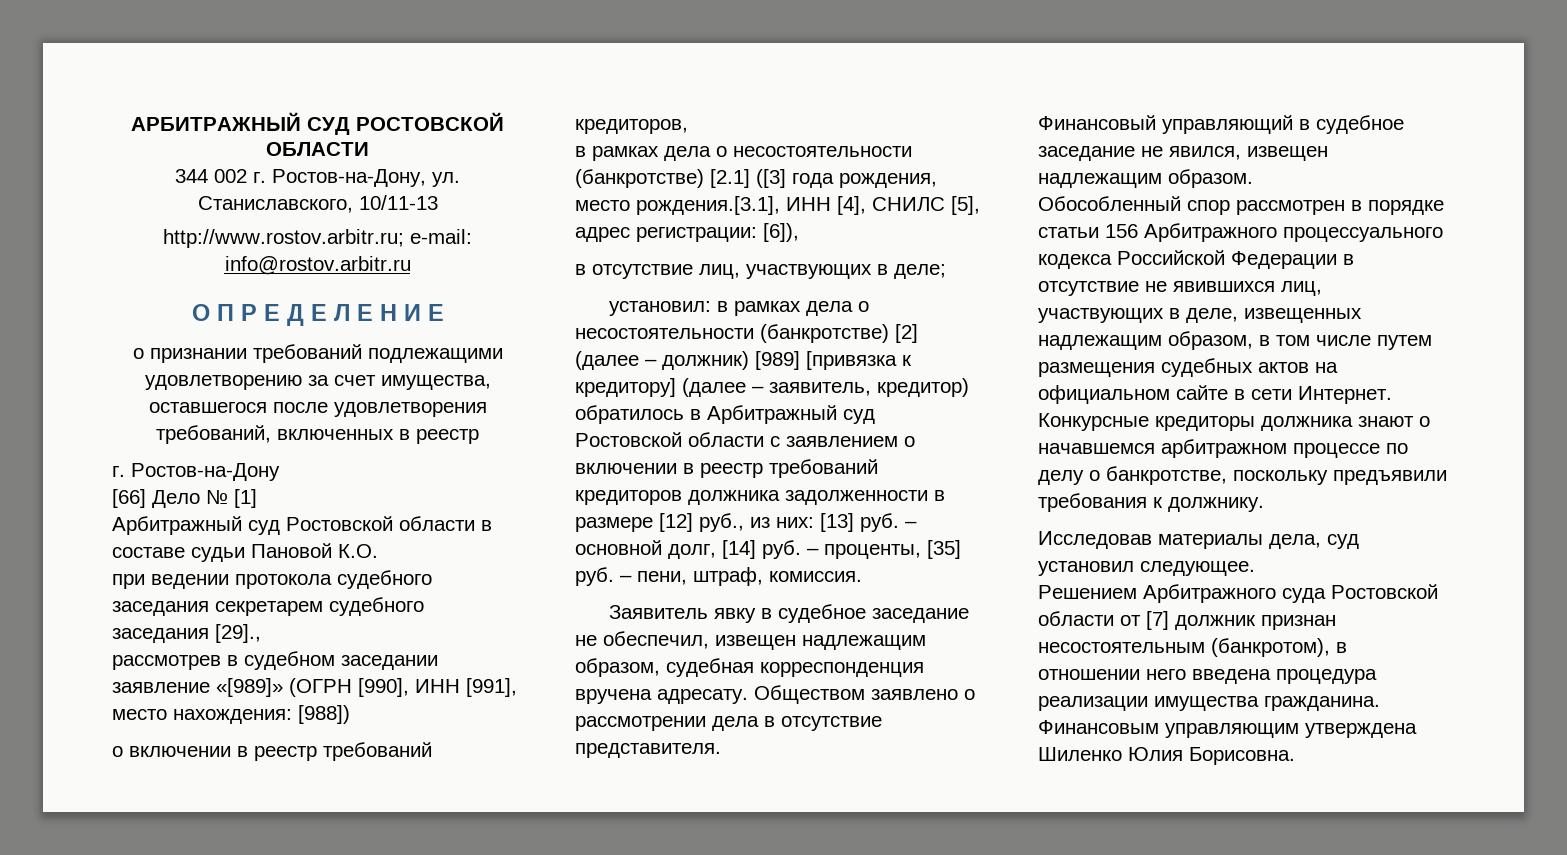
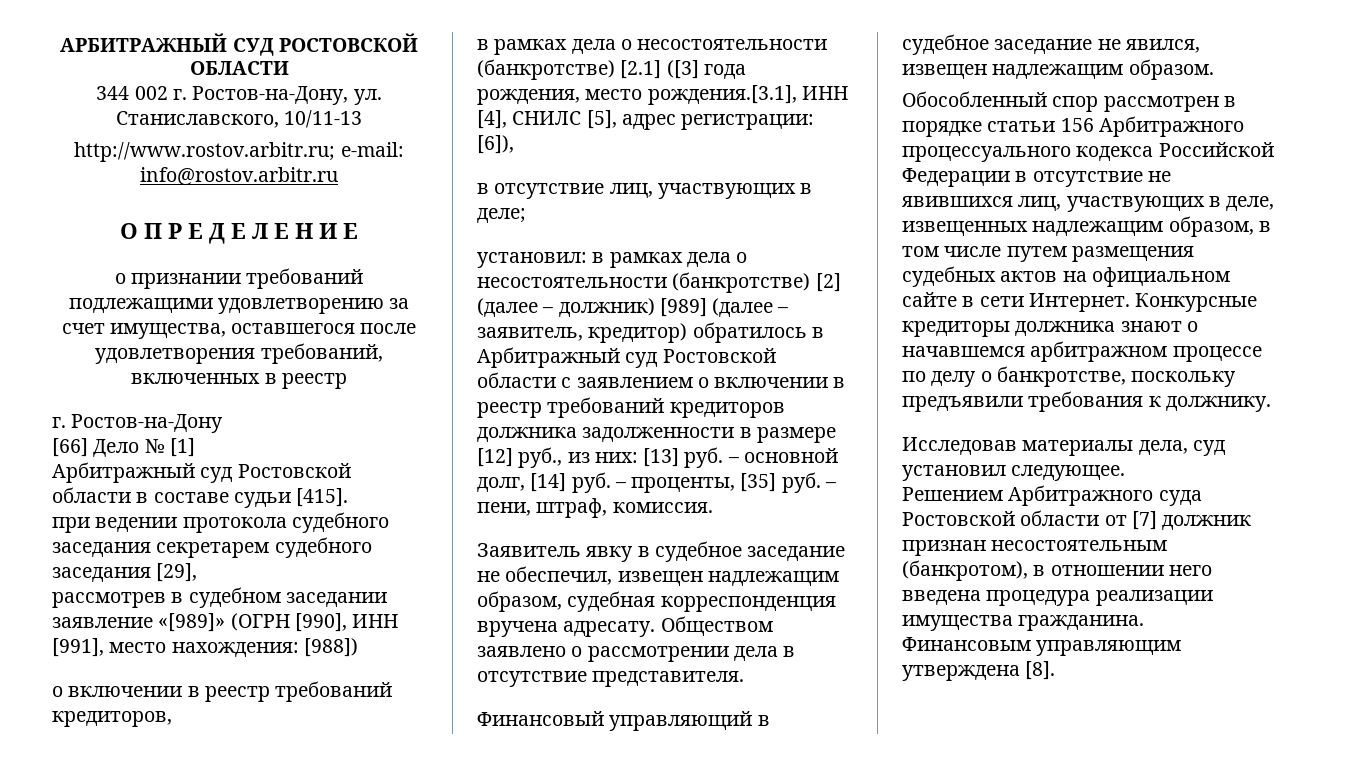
- Арбитражный суд Ростовской области в составе судьи Пановой К.О.
+ Арбитражный суд Ростовской области в составе судьи [415].
- при ведении протокола судебного заседания секретарем судебного заседания [29].,
+ при ведении протокола судебного заседания секретарем судебного заседания [29],
- установил: в рамках дела о несостоятельности (банкротстве) [2] (далее – должник) [989] [привязка к кредитору] (далее – заявитель, кредитор) обратилось в Арбитражный суд Ростовской области с заявлением о включении в реестр требований кредиторов должника задолженности в размере [12] руб., из них: [13] руб. – основной долг, [14] руб. – проценты, [35] руб. – пени, штраф, комиссия.
+ установил: в рамках дела о несостоятельности (банкротстве) [2] (далее – должник) [989] (далее – заявитель, кредитор) обратилось в Арбитражный суд Ростовской области с заявлением о включении в реестр требований кредиторов должника задолженности в размере [12] руб., из них: [13] руб. – основной долг, [14] руб. – проценты, [35] руб. – пени, штраф, комиссия.
- Финансовым управляющим утверждена Шиленко Юлия Борисовна.
+ Финансовым управляющим утверждена [8].

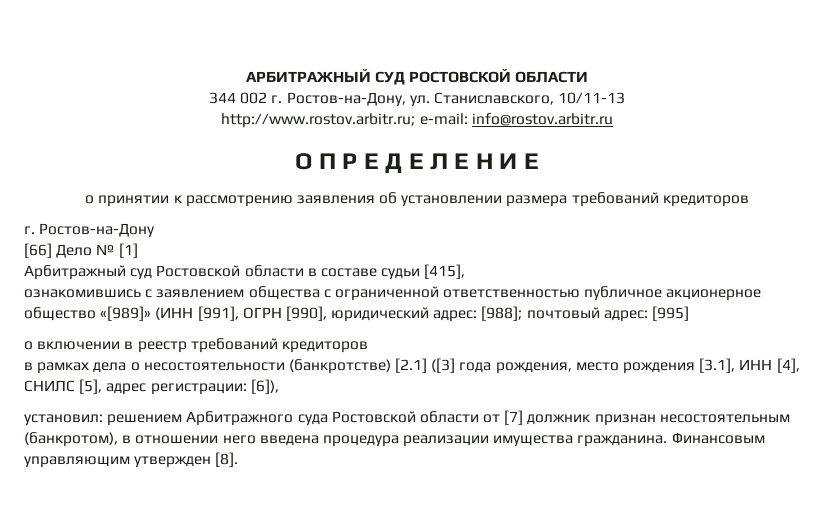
- о признании требований подлежащими удовлетворению за счет имущества, оставшегося после удовлетворения требований, включенных в реестр
+ о принятии к рассмотрению заявления об установлении размера требований кредиторов
- Арбитражный суд Ростовской области в составе судьи [415].
- при ведении протокола судебного заседания секретарем судебного заседания [29],
- рассмотрев в судебном заседании заявление «[989]» (ОГРН [990], ИНН [991], место нахождения: [988])
- о включении в реестр требований кредиторов,
+ Арбитражный суд Ростовской области в составе судьи [415],
+ ознакомившись с заявлением общества с ограниченной ответственностью публичное акционерное общество «[989]» (ИНН [991], ОГРН [990], юридический адрес: [988]; почтовый адрес: [995]
+ о включении в реестр требований кредиторов
- в рамках дела о несостоятельности (банкротстве) [2.1] ([3] года рождения, место рождения.[3.1], ИНН [4], СНИЛС [5], адрес регистрации: [6]),
+ в рамках дела о несостоятельности (банкротстве) [2.1] ([3] года рождения, место рождения [3.1], ИНН [4], СНИЛС [5], адрес регистрации: [6]),
- в отсутствие лиц, участвующих в деле;
- установил: в рамках дела о несостоятельности (банкротстве) [2] (далее – должник) [989] (далее – заявитель, кредитор) обратилось в Арбитражный суд Ростовской области с заявлением о включении в реестр требований кредиторов должника задолженности в размере [12] руб., из них: [13] руб. – основной долг, [14] руб. – проценты, [35] руб. – пени, штраф, комиссия.
- Заявитель явку в судебное заседание не обеспечил, извещен надлежащим образом, судебная корреспонденция вручена адресату. Обществом заявлено о рассмотрении дела в отсутствие представителя.
- Финансовый управляющий в судебное заседание не явился, извещен надлежащим образом.
- Обособленный спор рассмотрен в порядке статьи 156 Арбитражного процессуального кодекса Российской Федерации в отсутствие не явившихся лиц, участвующих в деле, извещенных надлежащим образом, в том числе путем размещения судебных актов на официальном сайте в сети Интернет. Конкурсные кредиторы должника знают о начавшемся арбитражном процессе по делу о банкротстве, поскольку предъявили требования к должнику.
- Исследовав материалы дела, суд установил следующее.
- Решением Арбитражного суда Ростовской области от [7] должник признан несостоятельным (банкротом), в отношении него введена процедура реализации имущества гражданина.
+ установил: решением Арбитражного суда Ростовской области от [7] должник признан несостоятельным (банкротом), в отношении него введена процедура реализации имущества гражданина.
- Финансовым управляющим утверждена [8].
+ Финансовым управляющим утвержден [8].

